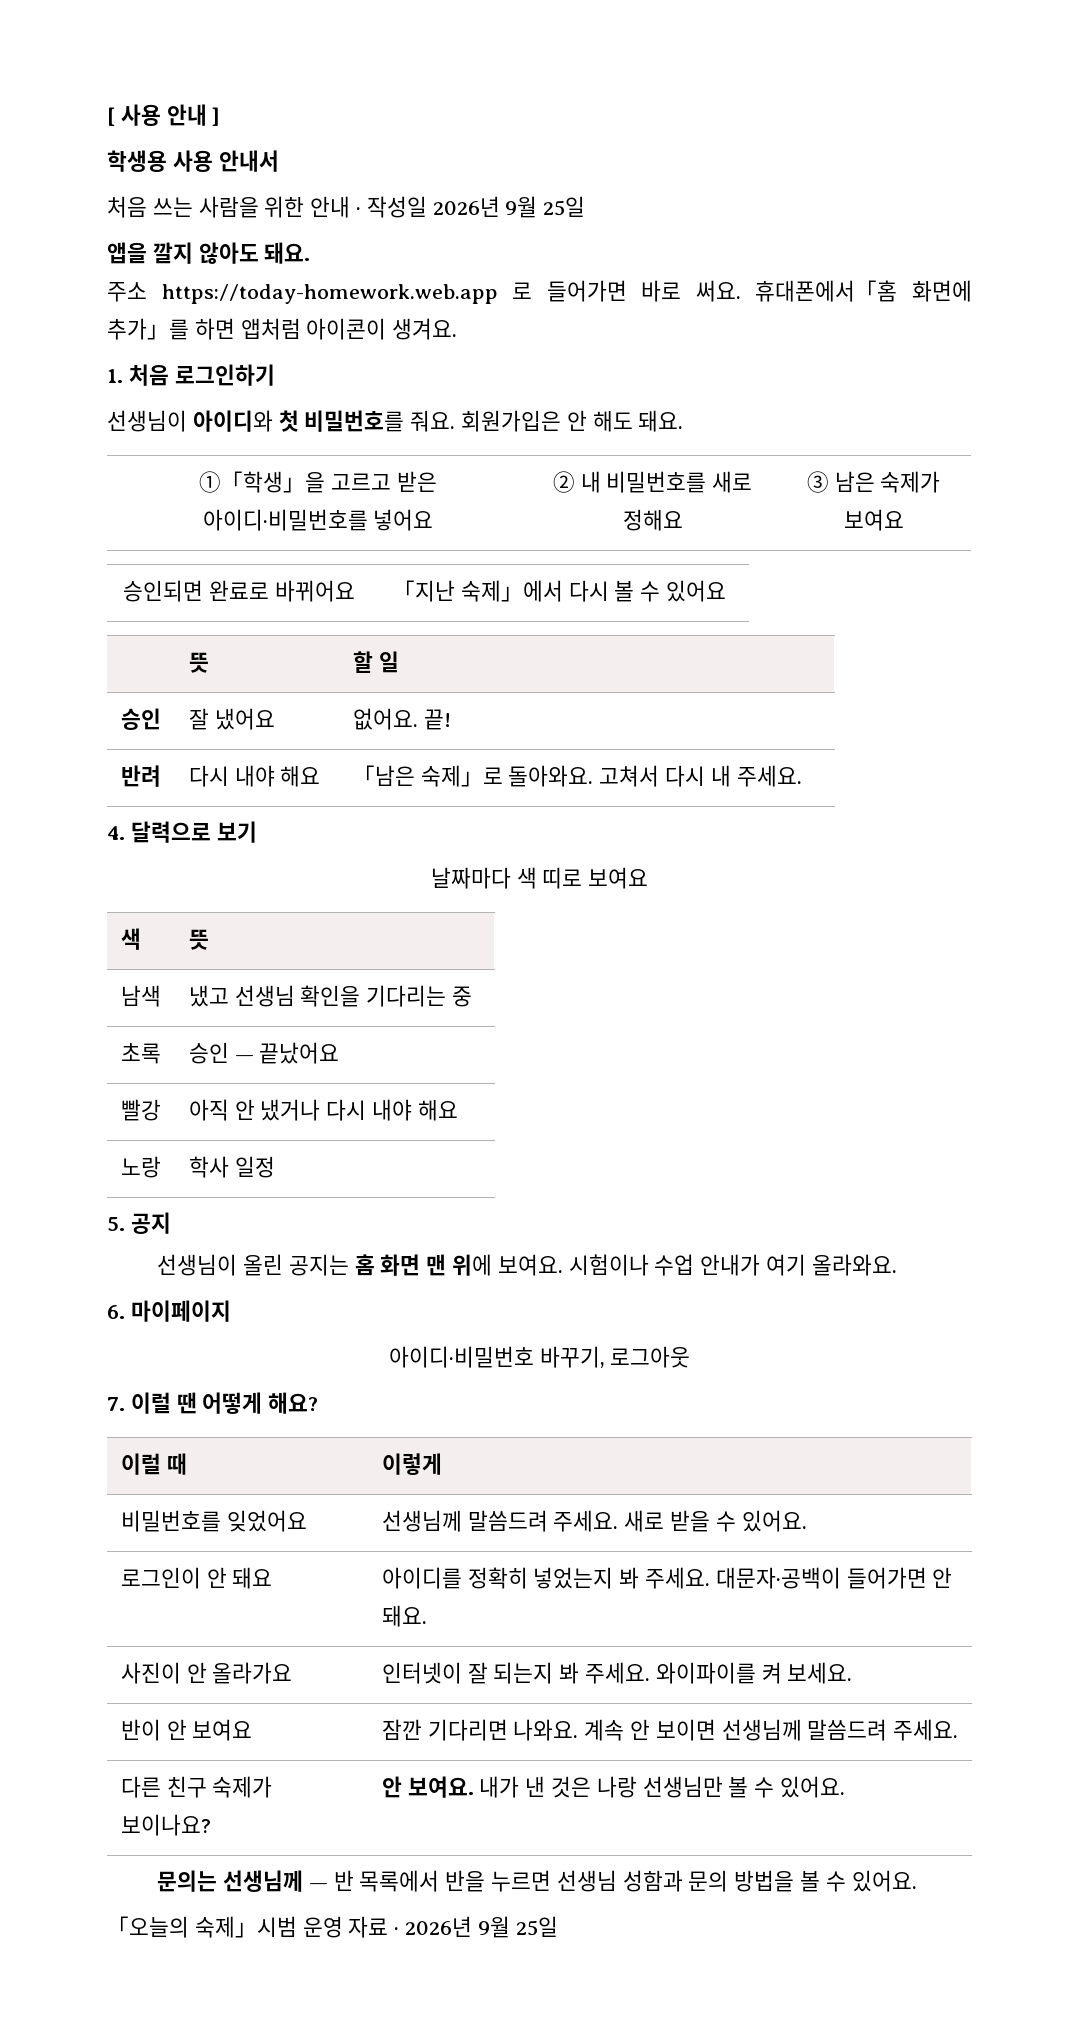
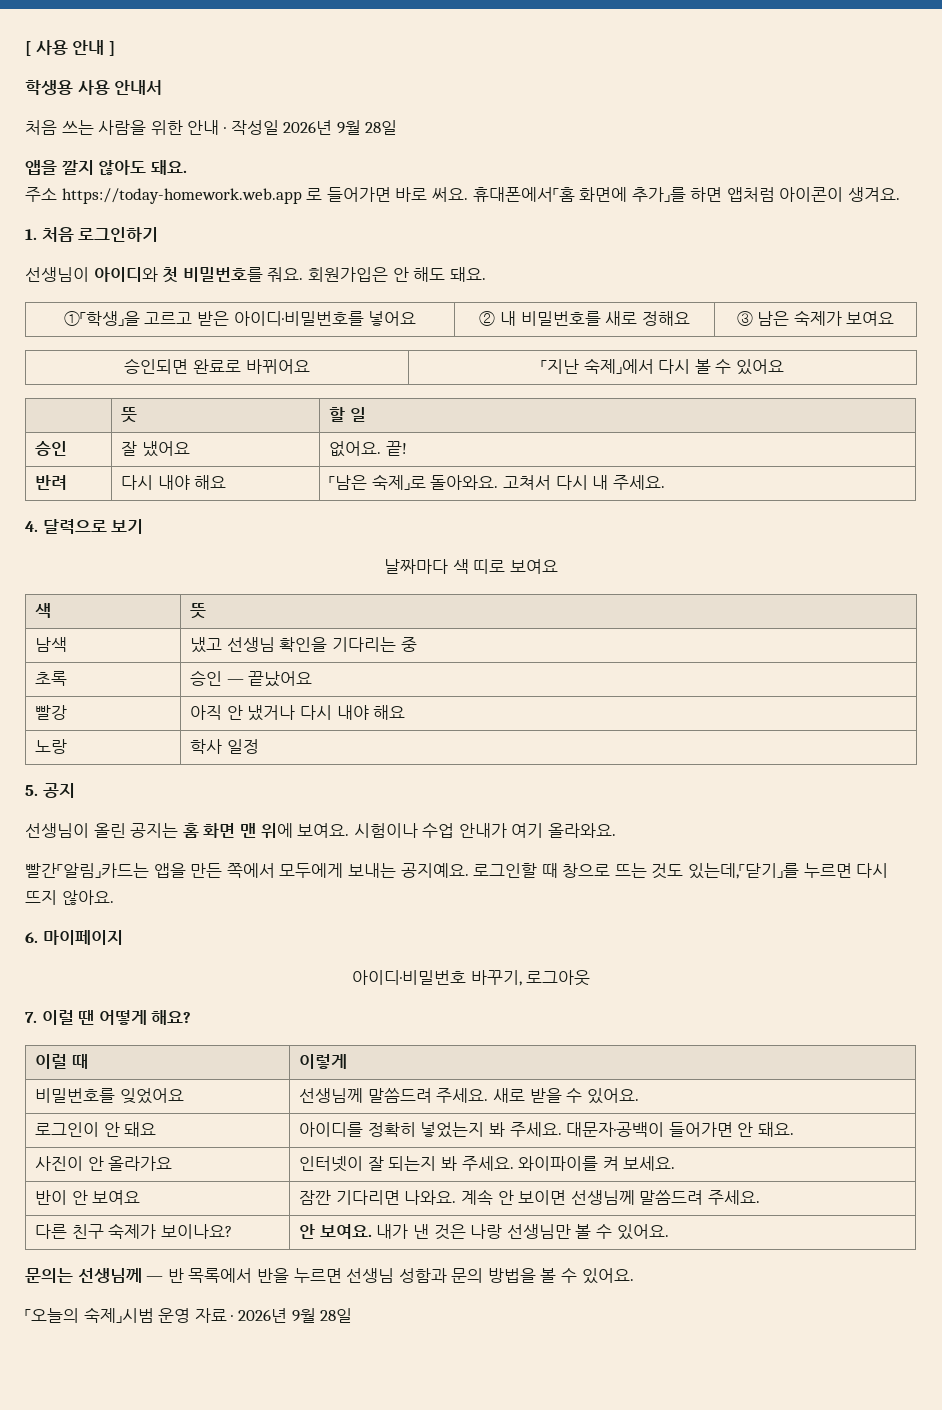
- 처음 쓰는 사람을 위한 안내 · 작성일 2026년 9월 25일
+ 처음 쓰는 사람을 위한 안내 · 작성일 2026년 9월 28일
+ 빨간「알림」카드는 앱을 만든 쪽에서 모두에게 보내는 공지예요. 로그인할 때 창으로 뜨는 것도 있는데,「닫기」를 누르면 다시 뜨지 않아요.
- 「오늘의 숙제」시범 운영 자료 · 2026년 9월 25일
+ 「오늘의 숙제」시범 운영 자료 · 2026년 9월 28일

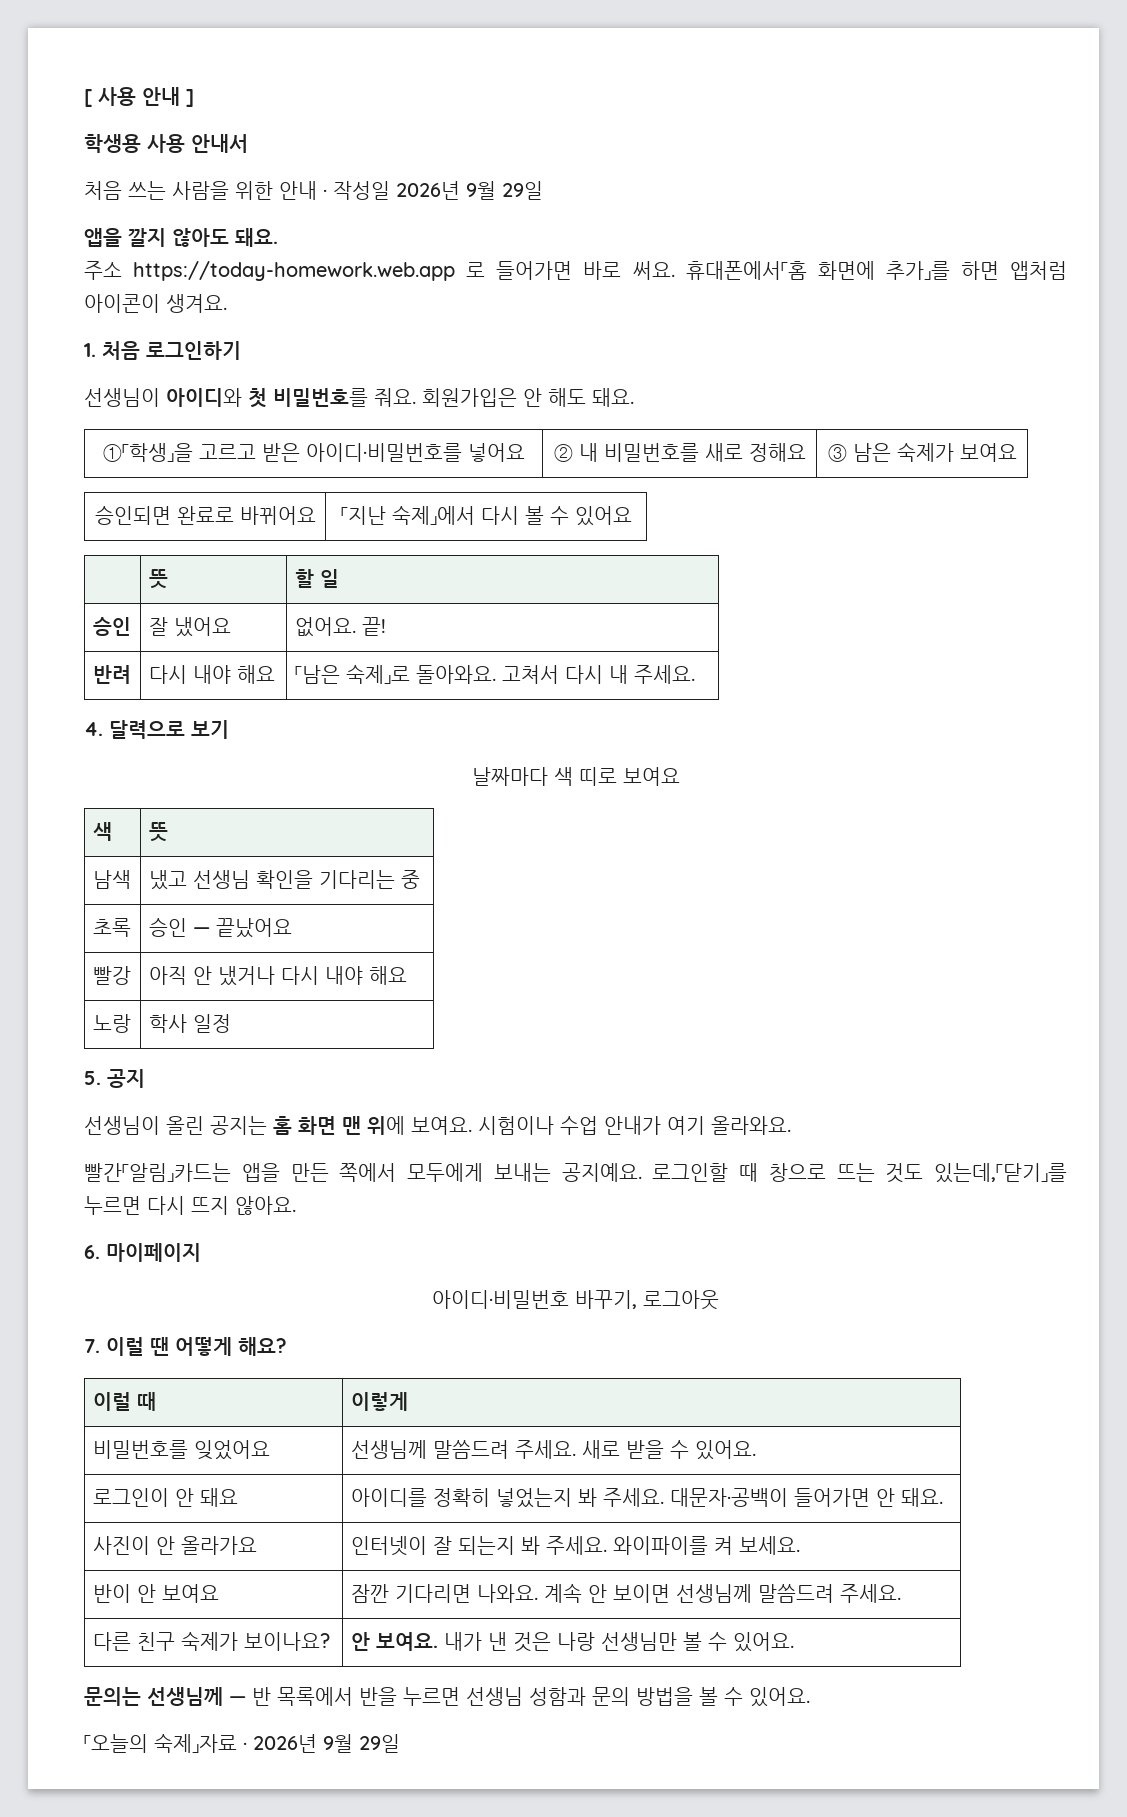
- 처음 쓰는 사람을 위한 안내 · 작성일 2026년 9월 28일
+ 처음 쓰는 사람을 위한 안내 · 작성일 2026년 9월 29일
- 「오늘의 숙제」시범 운영 자료 · 2026년 9월 28일
+ 「오늘의 숙제」자료 · 2026년 9월 29일

